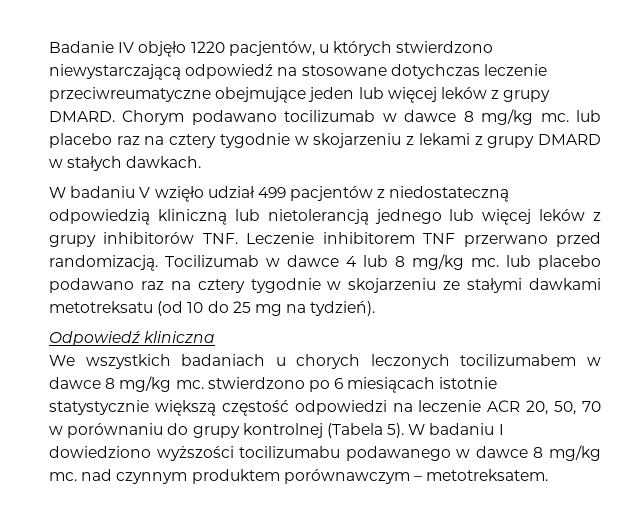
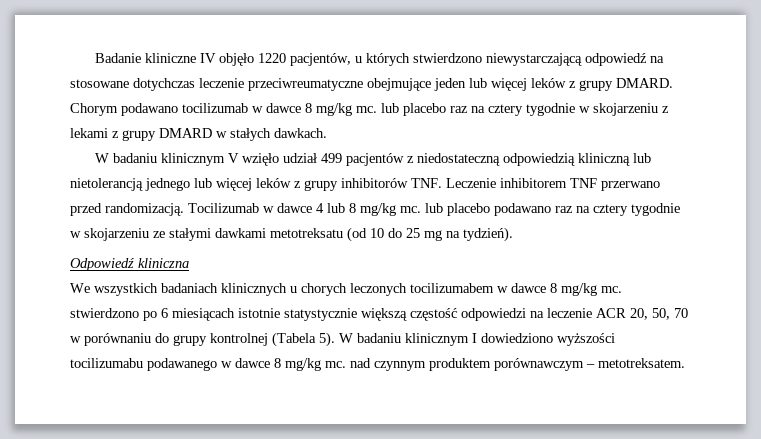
- Badanie IV objęło 1220 pacjentów, u których stwierdzono niewystarczającą odpowiedź na stosowane dotychczas leczenie przeciwreumatyczne obejmujące jeden lub więcej leków z grupy DMARD.
+ Badanie kliniczne IV objęło 1220 pacjentów, u których stwierdzono niewystarczającą odpowiedź na stosowane dotychczas leczenie przeciwreumatyczne obejmujące jeden lub więcej leków z grupy DMARD.
- W badaniu V wzięło udział 499 pacjentów z niedostateczną odpowiedzią kliniczną lub nietolerancją jednego lub więcej leków z grupy inhibitorów TNF. Leczenie inhibitorem TNF przerwano przed randomizacją.
+ W badaniu klinicznym V wzięło udział 499 pacjentów z niedostateczną odpowiedzią kliniczną lub nietolerancją jednego lub więcej leków z grupy inhibitorów TNF. Leczenie inhibitorem TNF przerwano przed randomizacją.
- We wszystkich badaniach u chorych leczonych tocilizumabem w dawce 8 mg/kg mc. stwierdzono po 6 miesiącach istotnie statystycznie większą częstość odpowiedzi na leczenie ACR 20, 50, 70 w porównaniu do grupy kontrolnej (Tabela 5).
+ We wszystkich badaniach klinicznych u chorych leczonych tocilizumabem w dawce 8 mg/kg mc. stwierdzono po 6 miesiącach istotnie statystycznie większą częstość odpowiedzi na leczenie ACR 20, 50, 70 w porównaniu do grupy kontrolnej (Tabela 5).
- W badaniu I dowiedziono wyższości tocilizumabu podawanego w dawce 8 mg/kg mc. nad czynnym produktem porównawczym – metotreksatem.
+ W badaniu klinicznym I dowiedziono wyższości tocilizumabu podawanego w dawce 8 mg/kg mc. nad czynnym produktem porównawczym – metotreksatem.

